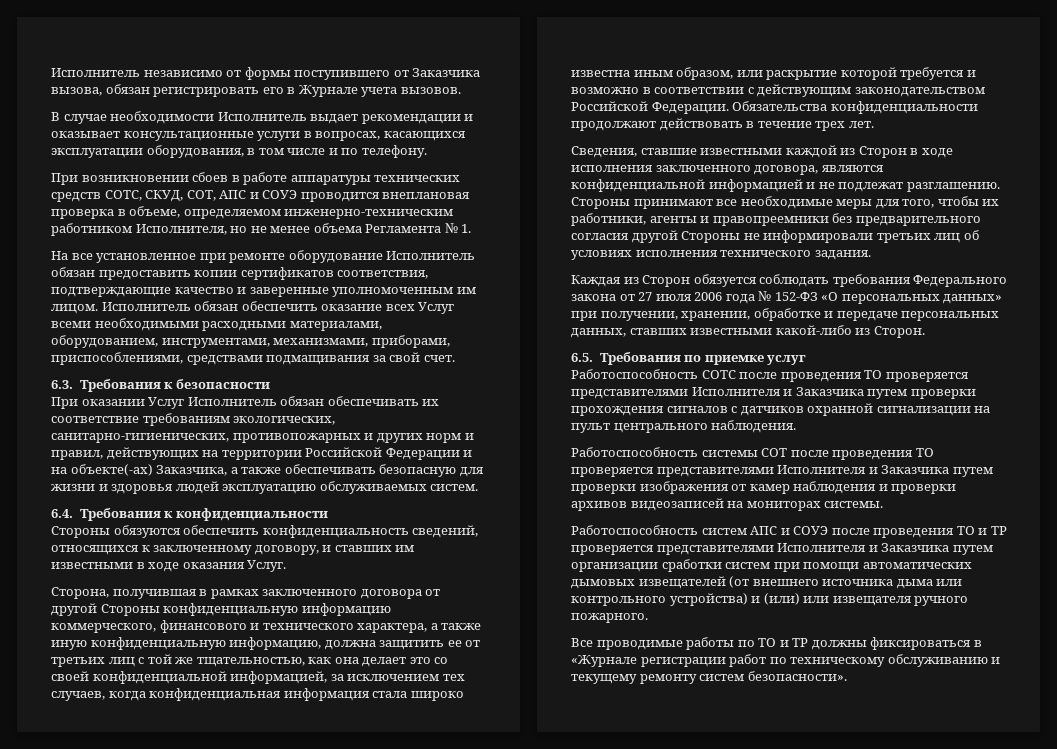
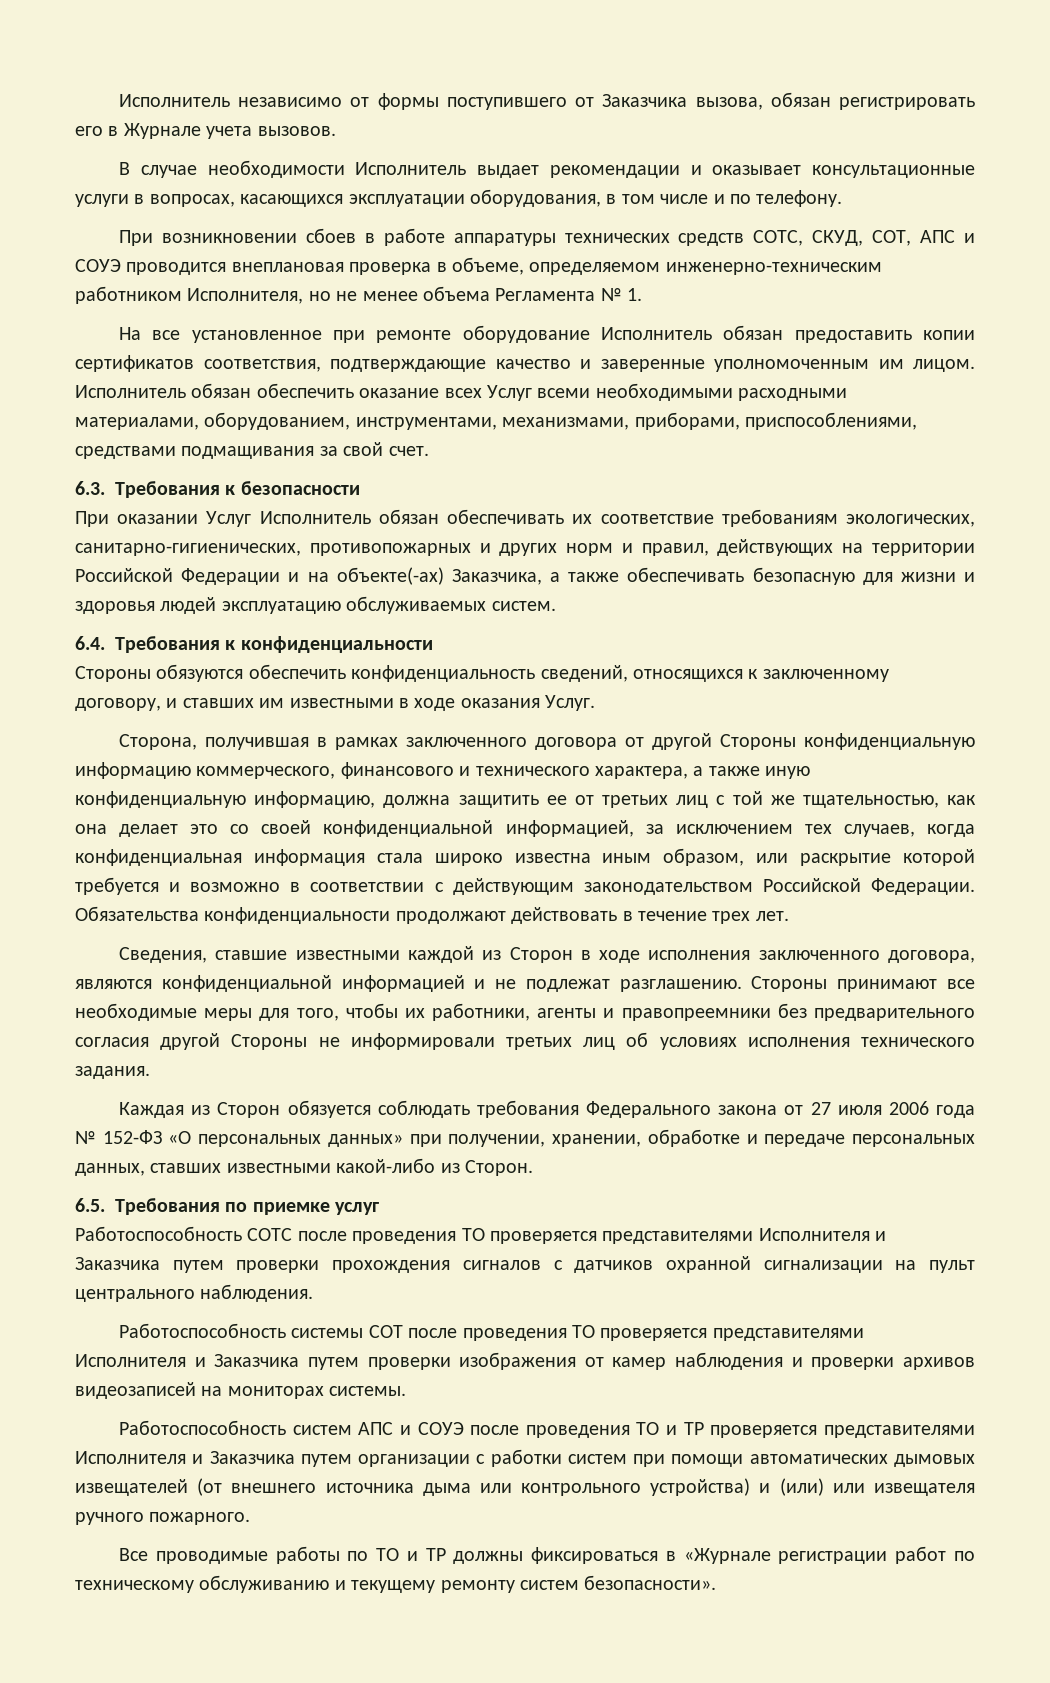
- Работоспособность систем АПС и СОУЭ после проведения ТО и ТР проверяется представителями Исполнителя и Заказчика путем организации сработки систем при помощи автоматических дымовых извещателей (от внешнего источника дыма или контрольного устройства) и (или) или извещателя ручного пожарного.
+ Работоспособность систем АПС и СОУЭ после проведения ТО и ТР проверяется представителями Исполнителя и Заказчика путем организации с работки систем при помощи автоматических дымовых извещателей (от внешнего источника дыма или контрольного устройства) и (или) или извещателя ручного пожарного.

